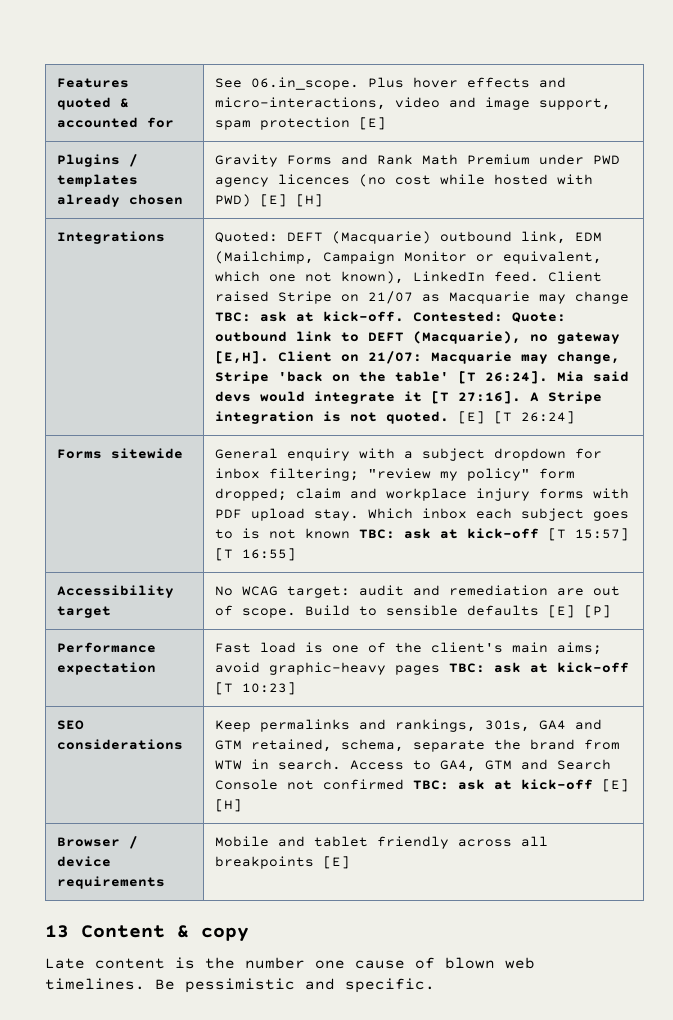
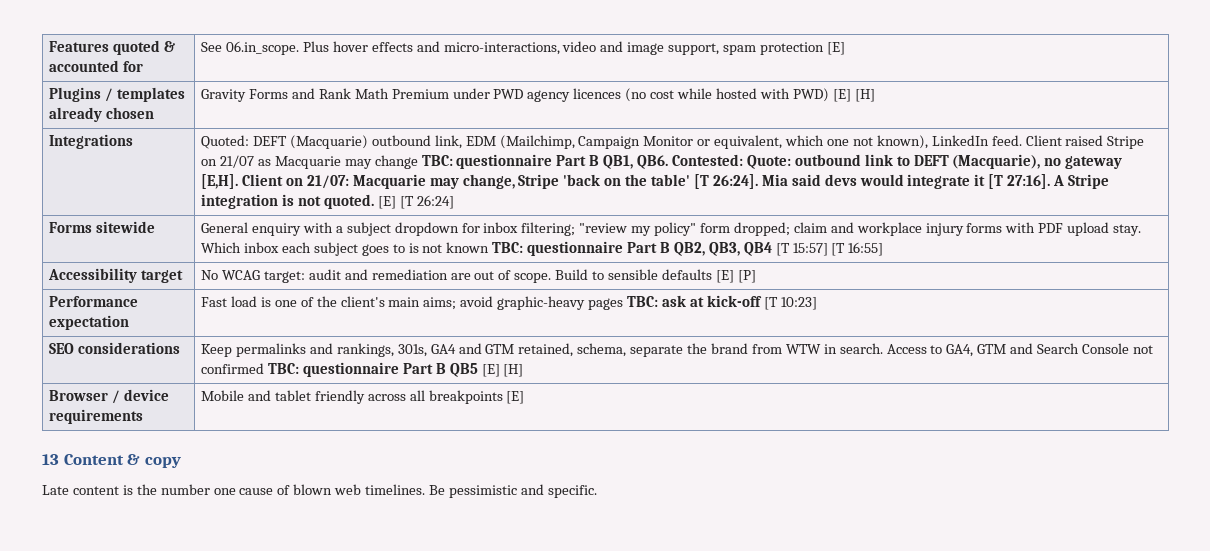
- Client raised Stripe on 21/07 as Macquarie may change TBC: ask at kick-off. Contested: Quote: outbound link to DEFT (Macquarie), no gateway [E,H].
+ Client raised Stripe on 21/07 as Macquarie may change TBC: questionnaire Part B QB1, QB6. Contested: Quote: outbound link to DEFT (Macquarie), no gateway [E,H].
- Which inbox each subject goes to is not known TBC: ask at kick-off [T 15:57] [T 16:55]
+ Which inbox each subject goes to is not known TBC: questionnaire Part B QB2, QB3, QB4 [T 15:57] [T 16:55]
- SEO considerations | Keep permalinks and rankings, 301s, GA4 and GTM retained, schema, separate the brand from WTW in search. Access to GA4, GTM and Search Console not confirmed TBC: ask at kick-off [E] [H]
+ SEO considerations | Keep permalinks and rankings, 301s, GA4 and GTM retained, schema, separate the brand from WTW in search. Access to GA4, GTM and Search Console not confirmed TBC: questionnaire Part B QB5 [E] [H]

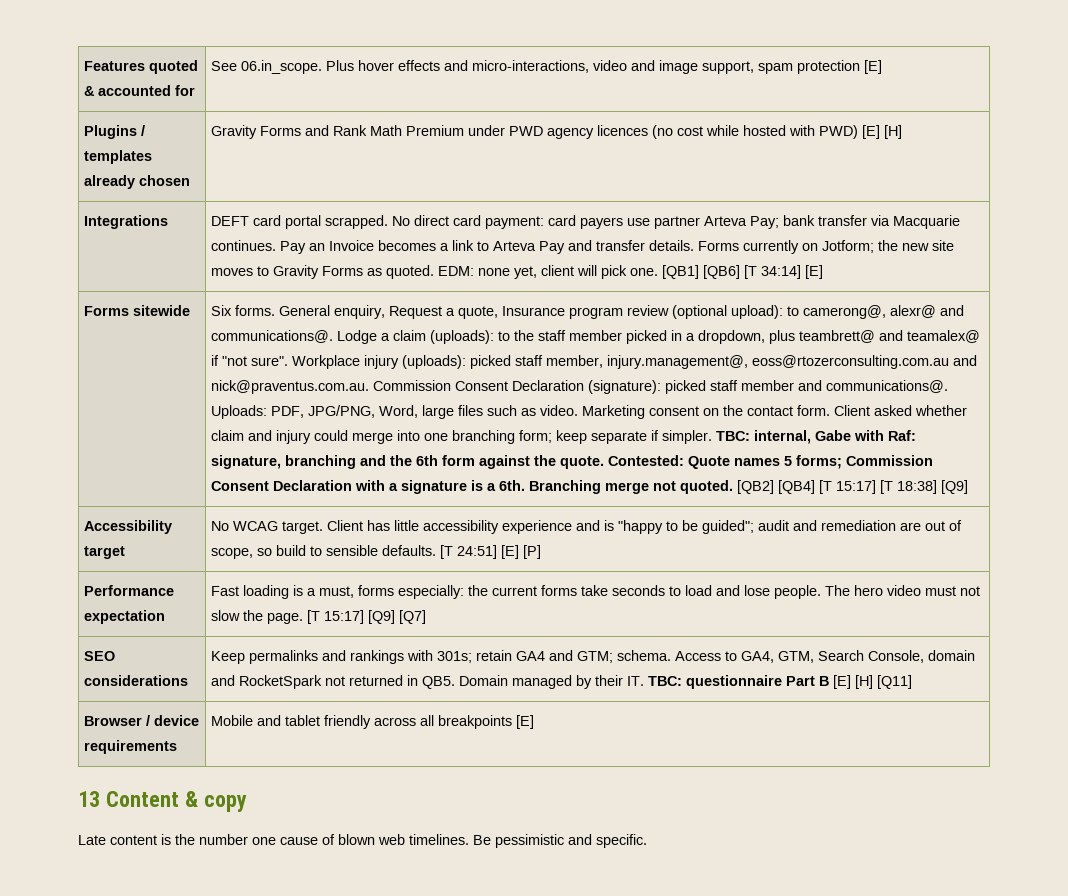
- Quoted: DEFT (Macquarie) outbound link, EDM (Mailchimp, Campaign Monitor or equivalent, which one not known), LinkedIn feed. Client raised Stripe on 21/07 as Macquarie may change TBC: questionnaire Part B QB1, QB6. Contested: Quote: outbound link to DEFT (Macquarie), no gateway [E,H]. Client on 21/07: Macquarie may change, Stripe 'back on the table' [T 26:24]. Mia said devs would integrate it [T 27:16]. A Stripe integration is not quoted. [E] [T 26:24]
+ DEFT card portal scrapped. No direct card payment: card payers use partner Arteva Pay; bank transfer via Macquarie continues. Pay an Invoice becomes a link to Arteva Pay and transfer details. Forms currently on Jotform; the new site moves to Gravity Forms as quoted. EDM: none yet, client will pick one. [QB1] [QB6] [T 34:14] [E]
- General enquiry with a subject dropdown for inbox filtering; "review my policy" form dropped; claim and workplace injury forms with PDF upload stay. Which inbox each subject goes to is not known TBC: questionnaire Part B QB2, QB3, QB4 [T 15:57] [T 16:55]
- Accessibility target | No WCAG target: audit and remediation are out of scope. Build to sensible defaults [E] [P]
+ Six forms. General enquiry, Request a quote, Insurance program review (optional upload): to camerong@, alexr@ and communications@. Lodge a claim (uploads): to the staff member picked in a dropdown, plus teambrett@ and teamalex@ if "not sure". Workplace injury (uploads): picked staff member, injury.management@, eoss@rtozerconsulting.com.au and nick@praventus.com.au. Commission Consent Declaration (signature): picked staff member and communications@. Uploads: PDF, JPG/PNG, Word, large files such as video. Marketing consent on the contact form. Client asked whether claim and injury could merge into one branching form; keep separate if simpler. TBC: internal, Gabe with Raf: signature, branching and the 6th form against the quote. Contested: Quote names 5 forms; Commission Consent Declaration with a signature is a 6th. Branching merge not quoted. [QB2] [QB4] [T 15:17] [T 18:38] [Q9]
+ Accessibility target | No WCAG target. Client has little accessibility experience and is "happy to be guided"; audit and remediation are out of scope, so build to sensible defaults. [T 24:51] [E] [P]
- Performance expectation | Fast load is one of the client's main aims; avoid graphic-heavy pages TBC: ask at kick-off [T 10:23]
+ Performance expectation | Fast loading is a must, forms especially: the current forms take seconds to load and lose people. The hero video must not slow the page. [T 15:17] [Q9] [Q7]
- SEO considerations | Keep permalinks and rankings, 301s, GA4 and GTM retained, schema, separate the brand from WTW in search. Access to GA4, GTM and Search Console not confirmed TBC: questionnaire Part B QB5 [E] [H]
+ SEO considerations | Keep permalinks and rankings with 301s; retain GA4 and GTM; schema. Access to GA4, GTM, Search Console, domain and RocketSpark not returned in QB5. Domain managed by their IT. TBC: questionnaire Part B [E] [H] [Q11]

